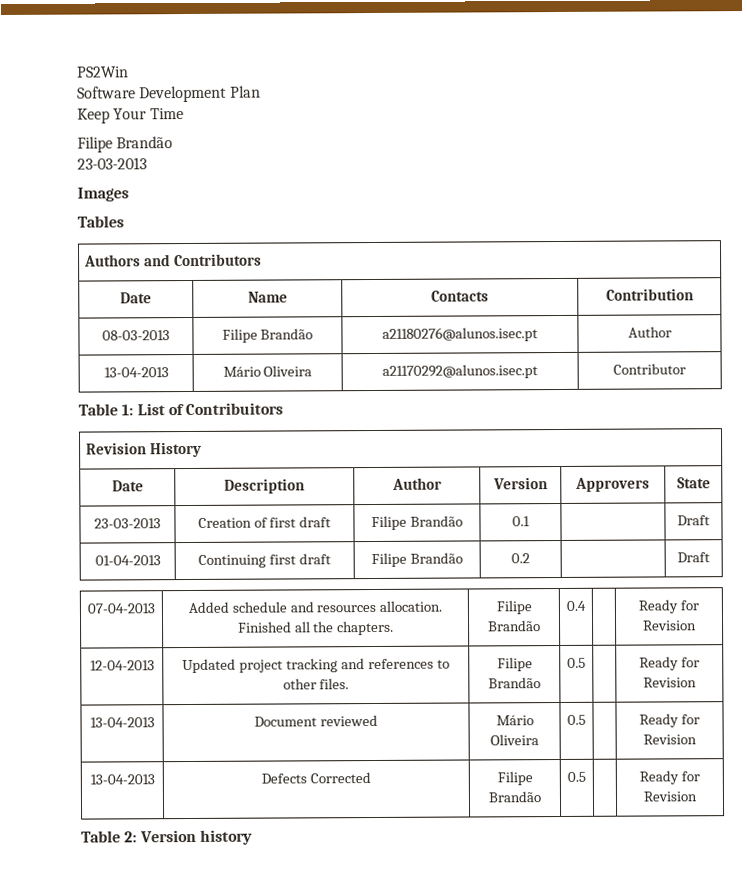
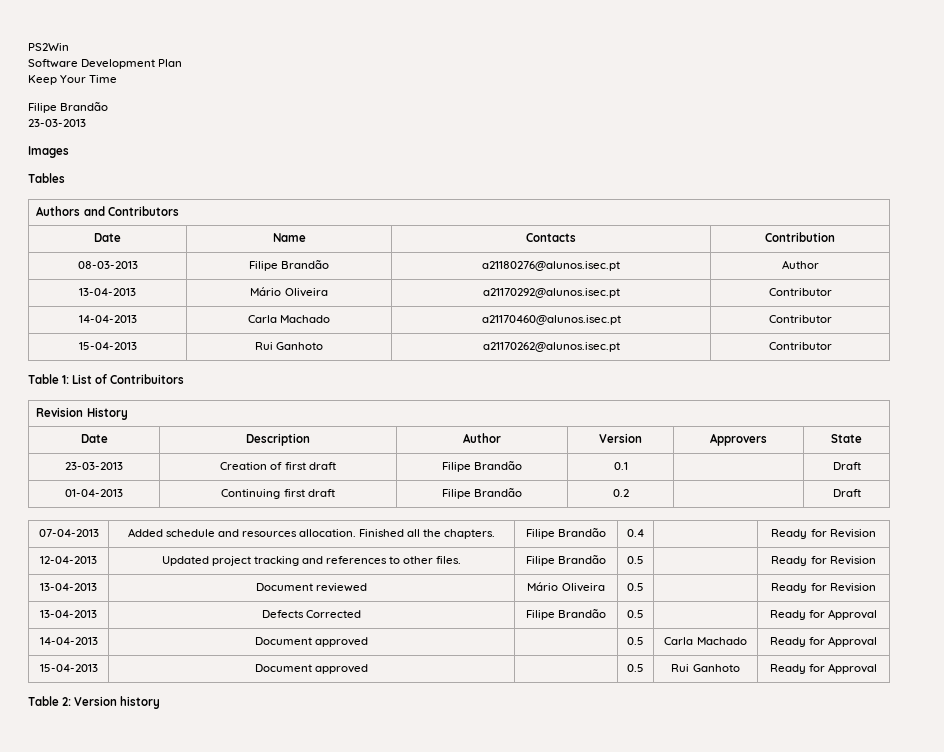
+ 14-04-2013 | Carla Machado | a21170460@alunos.isec.pt | Contributor
+ 15-04-2013 | Rui Ganhoto | a21170262@alunos.isec.pt | Contributor
- 13-04-2013 | Defects Corrected | Filipe Brandão | 0.5 | | Ready for Revision
+ 13-04-2013 | Defects Corrected | Filipe Brandão | 0.5 | | Ready for Approval
+ 14-04-2013 | Document approved | | 0.5 | Carla Machado | Ready for Approval
+ 15-04-2013 | Document approved | | 0.5 | Rui Ganhoto | Ready for Approval

